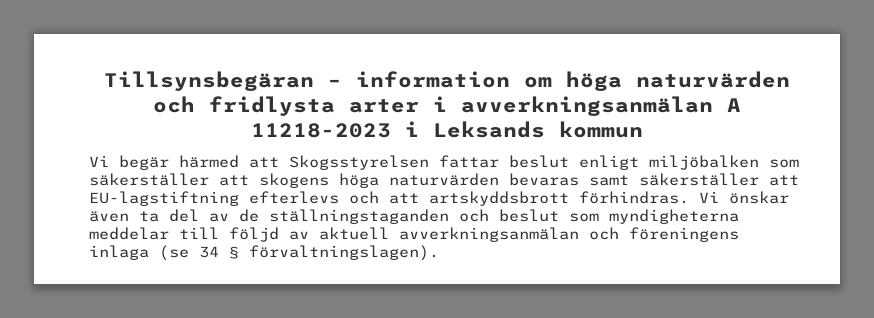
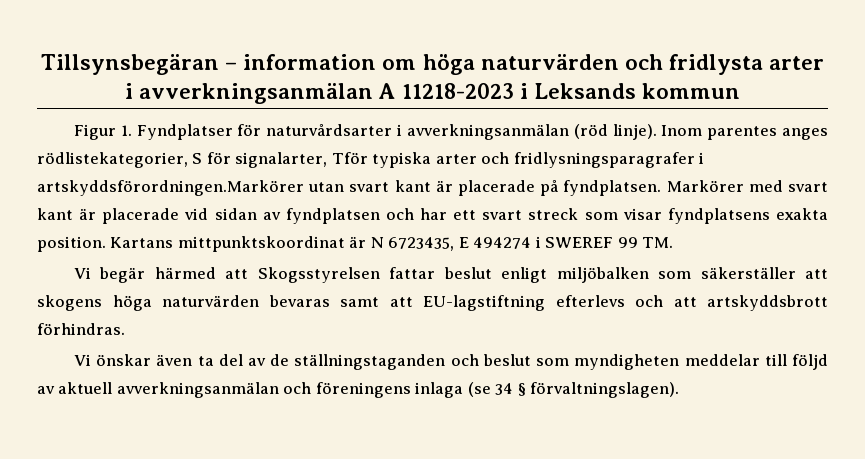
+ Figur 1. Fyndplatser för naturvårdsarter i avverkningsanmälan (röd linje). Inom parentes anges rödlistekategorier, S för signalarter, Tför typiska arter och fridlysningsparagrafer i artskyddsförordningen.Markörer utan svart kant är placerade på fyndplatsen. Markörer med svart kant är placerade vid sidan av fyndplatsen och har ett svart streck som visar fyndplatsens exakta position. Kartans mittpunktskoordinat är N 6723435, E 494274 i SWEREF 99 TM.
- Vi begär härmed att Skogsstyrelsen fattar beslut enligt miljöbalken som säkerställer att skogens höga naturvärden bevaras samt säkerställer att EU-lagstiftning efterlevs och att artskyddsbrott förhindras. Vi önskar även ta del av de ställningstaganden och beslut som myndigheterna meddelar till följd av aktuell avverkningsanmälan och föreningens inlaga (se 34 § förvaltningslagen).
+ Vi begär härmed att Skogsstyrelsen fattar beslut enligt miljöbalken som säkerställer att skogens höga naturvärden bevaras samt att EU-lagstiftning efterlevs och att artskyddsbrott förhindras.
+ Vi önskar även ta del av de ställningstaganden och beslut som myndigheten meddelar till följd av aktuell avverkningsanmälan och föreningens inlaga (se 34 § förvaltningslagen).

